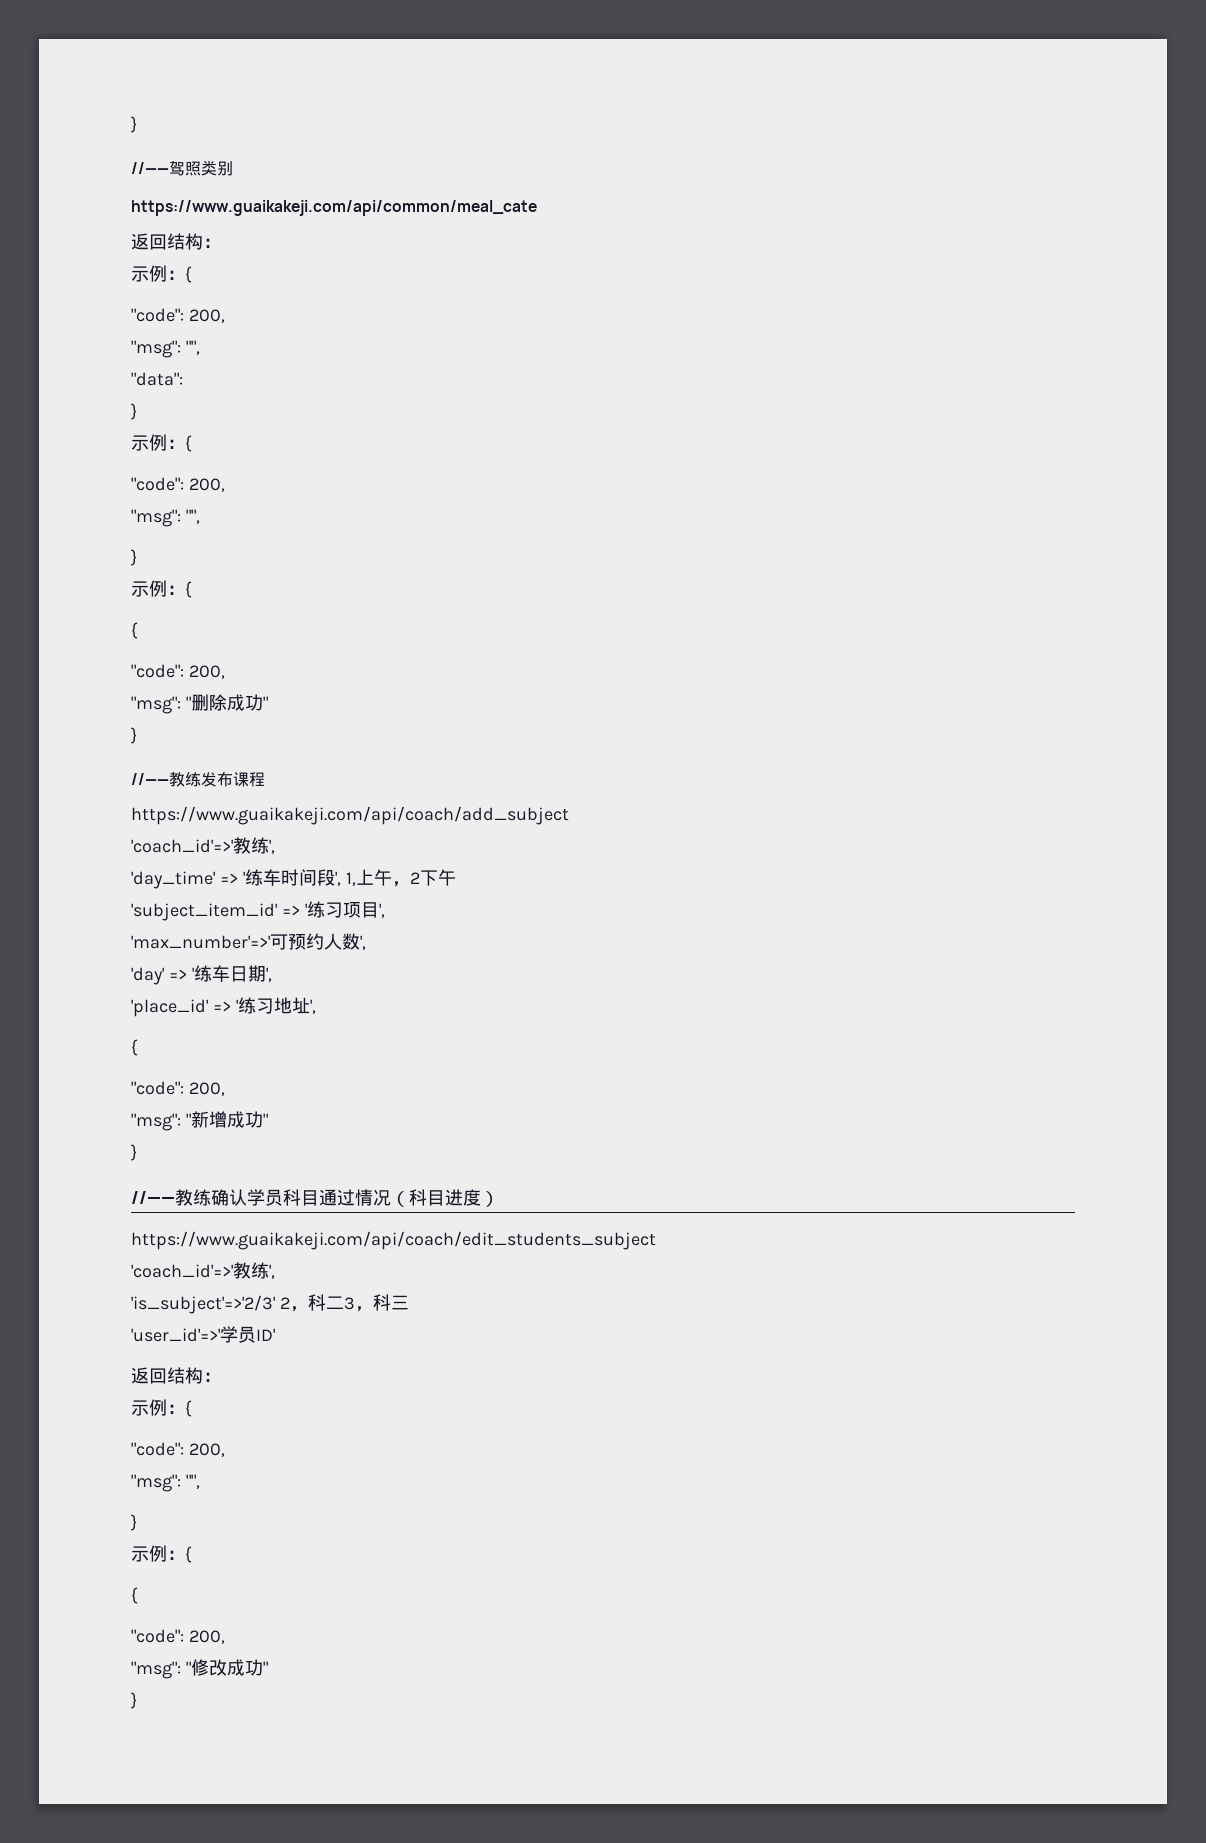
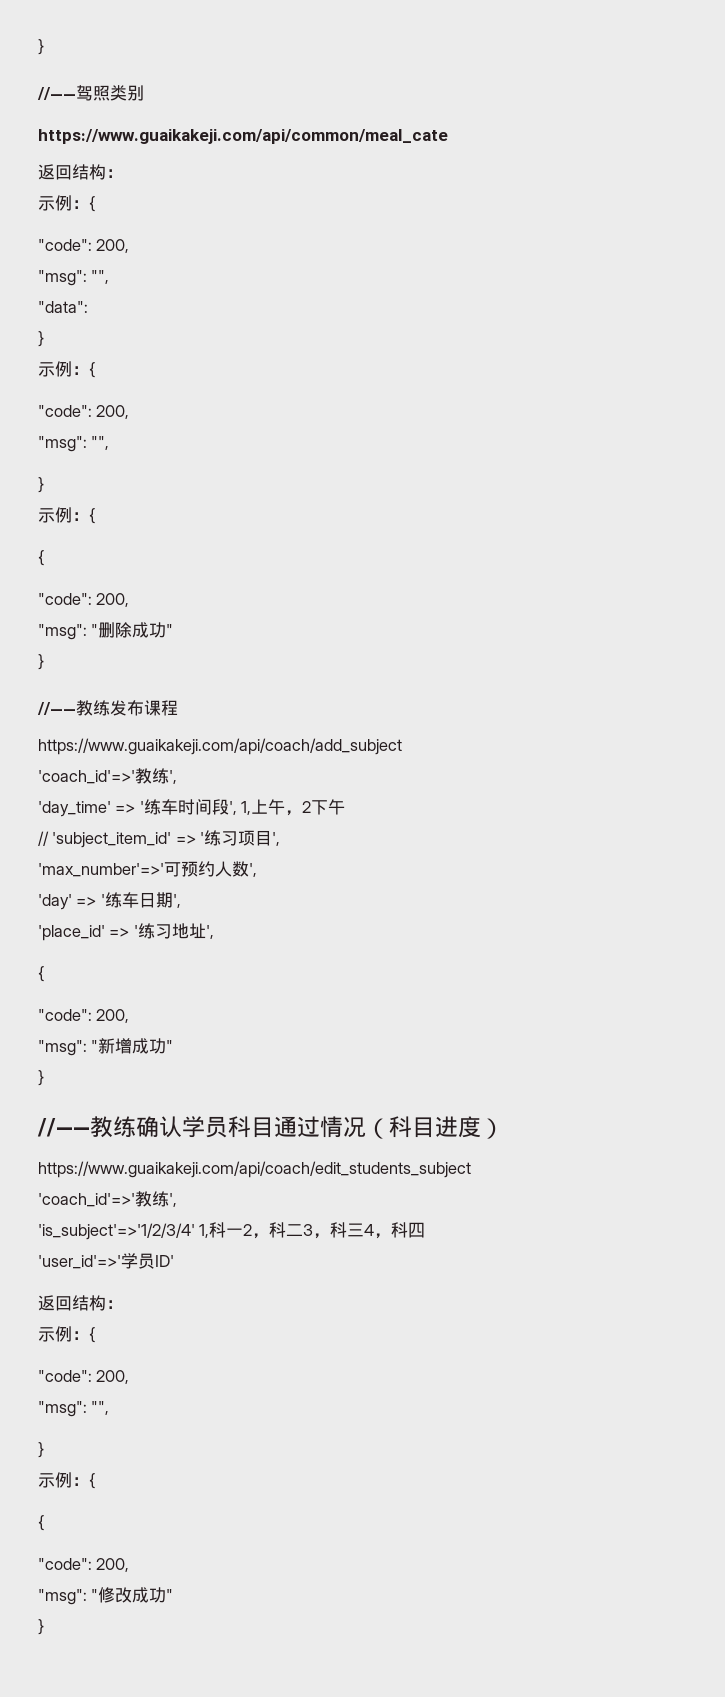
- 'subject_item_id' => '练习项目',
+ // 'subject_item_id' => '练习项目',
- 'is_subject'=>'2/3' 2，科二3，科三
+ 'is_subject'=>'1/2/3/4' 1,科一2，科二3，科三4，科四

